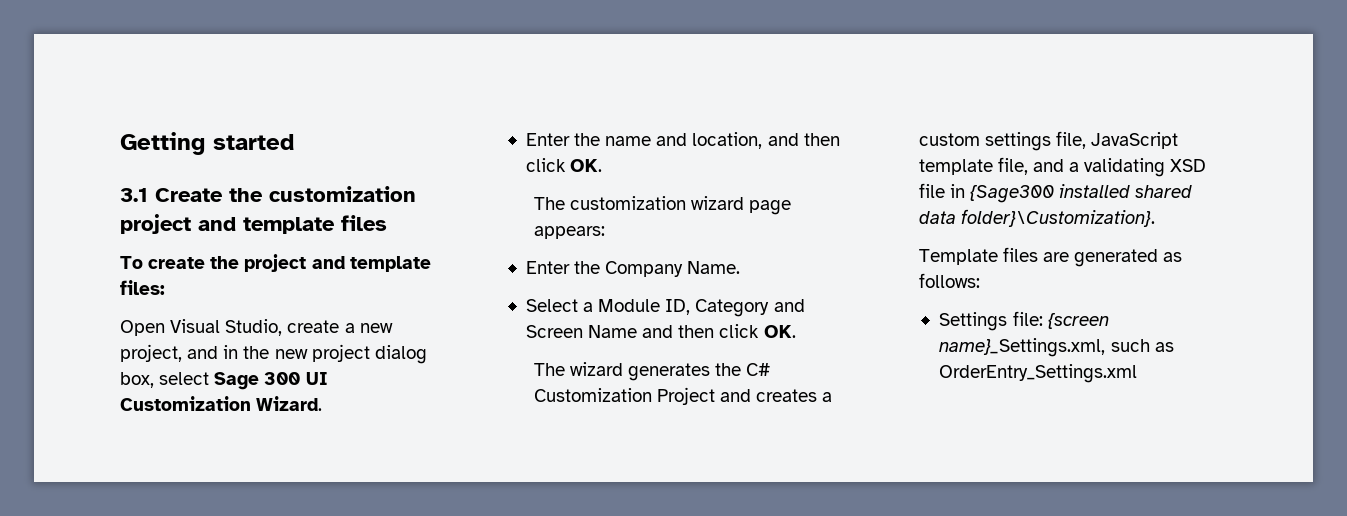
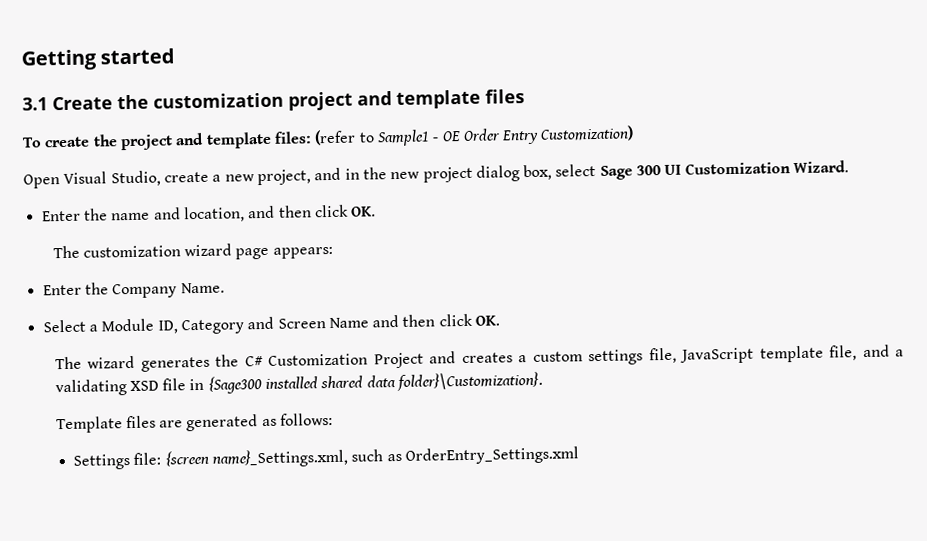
- To create the project and template files:
+ To create the project and template files: (refer to Sample1 - OE Order Entry Customization)

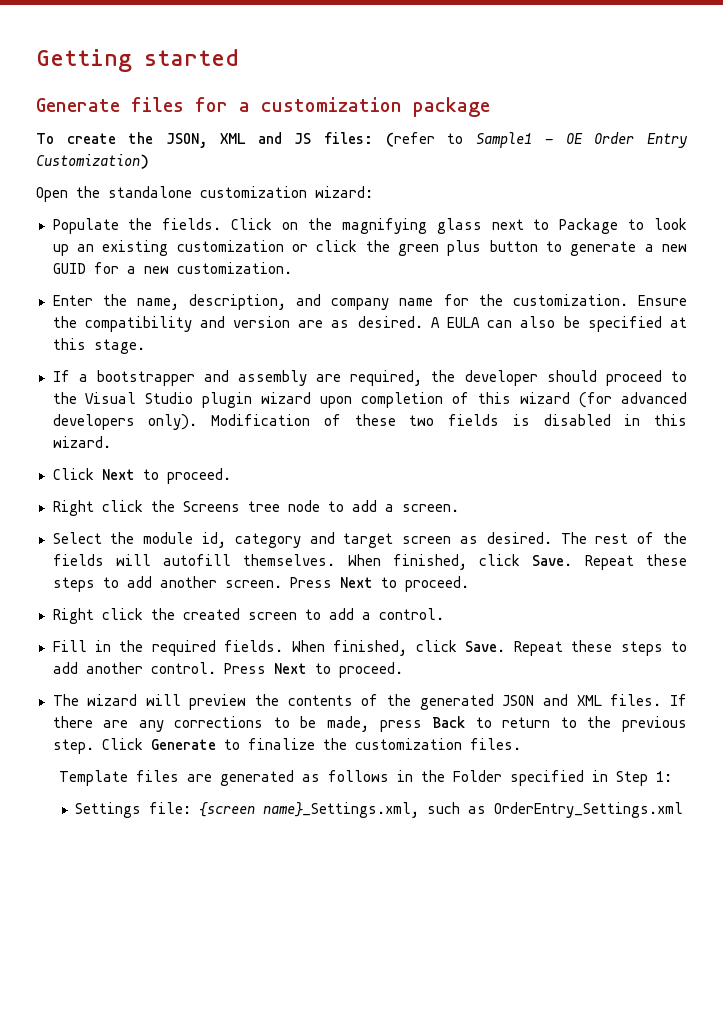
- 3.1 Create the customization project and template files
+ Generate files for a customization package
- To create the project and template files: (refer to Sample1 - OE Order Entry Customization)
+ To create the JSON, XML and JS files: (refer to Sample1 - OE Order Entry Customization)
- Open Visual Studio, create a new project, and in the new project dialog box, select Sage 300 UI Customization Wizard.
- Enter the name and location, and then click OK.
- The customization wizard page appears:
- Enter the Company Name.
- Select a Module ID, Category and Screen Name and then click OK.
- The wizard generates the C# Customization Project and creates a custom settings file, JavaScript template file, and a validating XSD file in {Sage300 installed shared data folder}\Customization}.
+ Open the standalone customization wizard:
+ Populate the fields. Click on the magnifying glass next to Package to look up an existing customization or click the green plus button to generate a new GUID for a new customization.
+ Enter the name, description, and company name for the customization. Ensure the compatibility and version are as desired. A EULA can also be specified at this stage.
+ If a bootstrapper and assembly are required, the developer should proceed to the Visual Studio plugin wizard upon completion of this wizard (for advanced developers only). Modification of these two fields is disabled in this wizard.
+ Click Next to proceed.
+ Right click the Screens tree node to add a screen.
+ Select the module id, category and target screen as desired. The rest of the fields will autofill themselves. When finished, click Save. Repeat these steps to add another screen. Press Next to proceed.
+ Right click the created screen to add a control.
+ Fill in the required fields. When finished, click Save. Repeat these steps to add another control. Press Next to proceed.
+ The wizard will preview the contents of the generated JSON and XML files. If there are any corrections to be made, press Back to return to the previous step. Click Generate to finalize the customization files.
- Template files are generated as follows:
+ Template files are generated as follows in the Folder specified in Step 1:

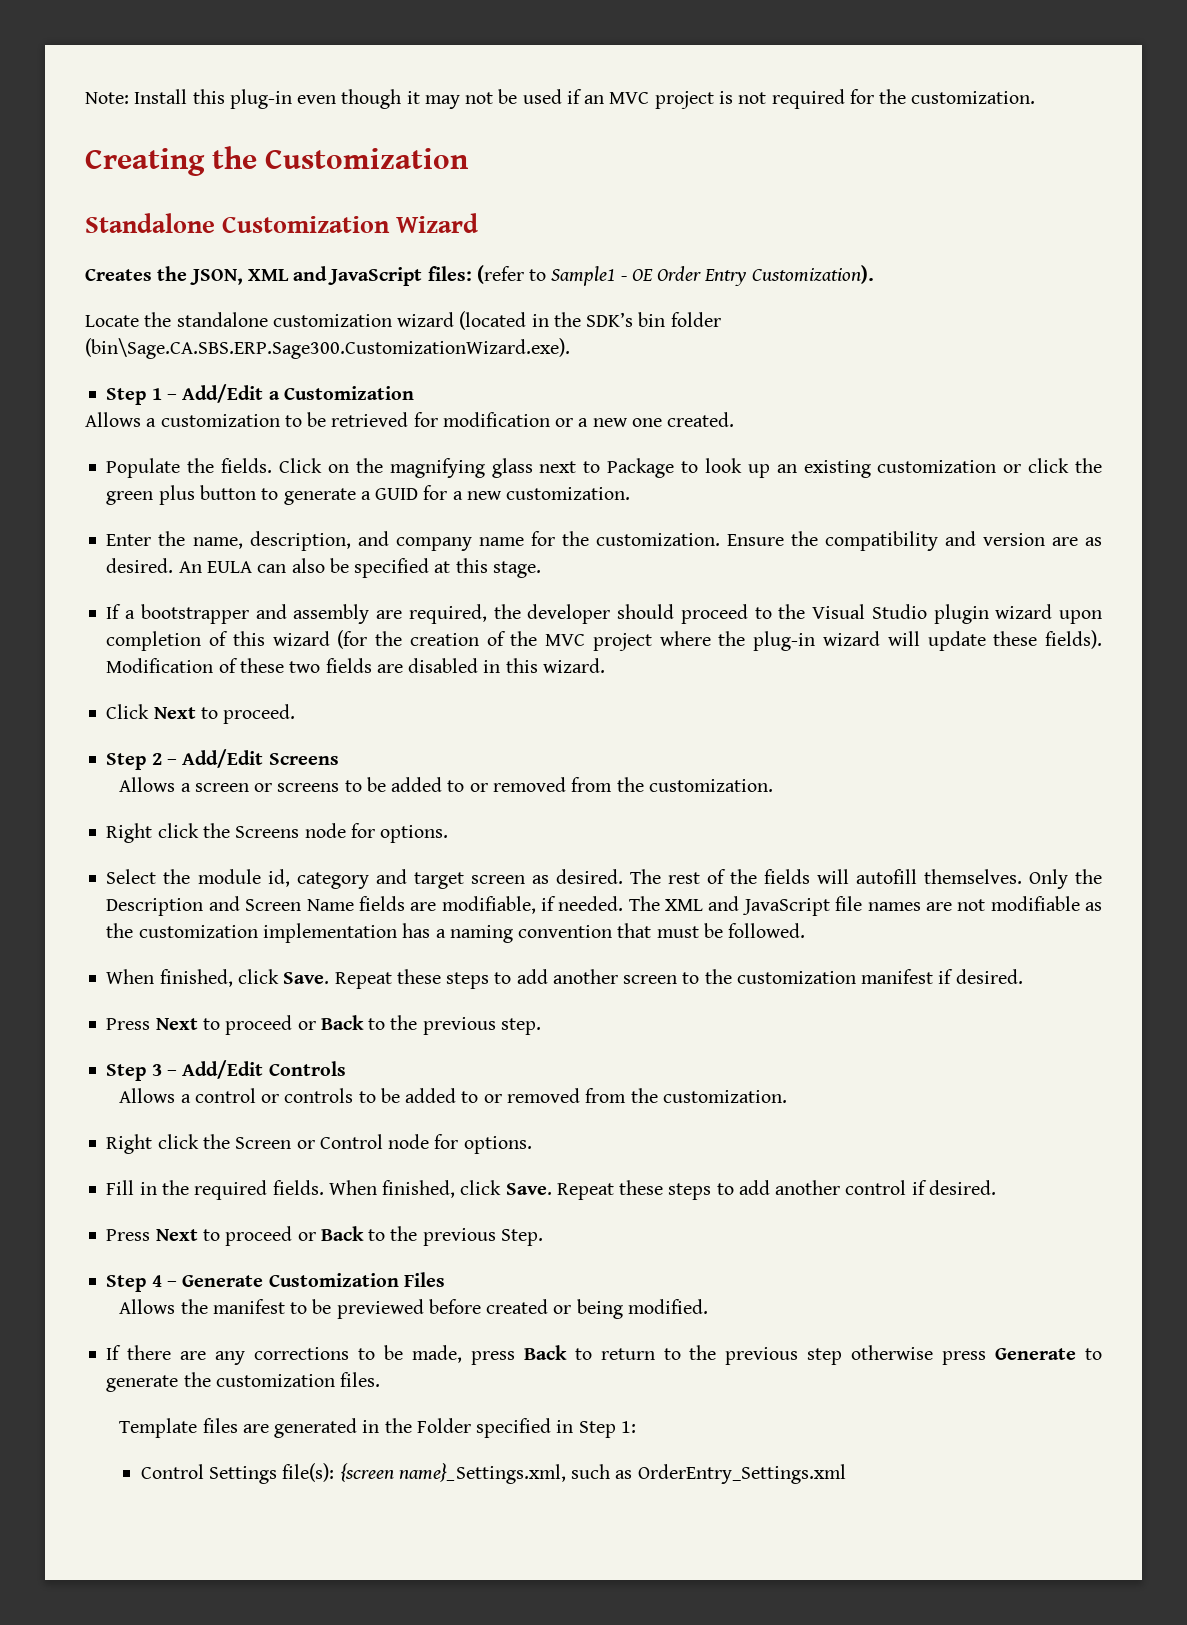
- Getting started
- Generate files for a customization package
- To create the JSON, XML and JS files: (refer to Sample1 - OE Order Entry Customization)
- Open the standalone customization wizard:
+ Note: Install this plug-in even though it may not be used if an MVC project is not required for the customization.
+ Creating the Customization
+ Standalone Customization Wizard
+ Creates the JSON, XML and JavaScript files: (refer to Sample1 - OE Order Entry Customization).
+ Locate the standalone customization wizard (located in the SDK’s bin folder (bin\Sage.CA.SBS.ERP.Sage300.CustomizationWizard.exe).
+ Step 1 – Add/Edit a Customization
+ Allows a customization to be retrieved for modification or a new one created.
- Click on the magnifying glass next to Package to look up an existing customization or click the green plus button to generate a new GUID for a new customization.
+ Click on the magnifying glass next to Package to look up an existing customization or click the green plus button to generate a GUID for a new customization.
- A EULA can also be specified at this stage.
+ An EULA can also be specified at this stage.
- If a bootstrapper and assembly are required, the developer should proceed to the Visual Studio plugin wizard upon completion of this wizard (for advanced developers only).
+ If a bootstrapper and assembly are required, the developer should proceed to the Visual Studio plugin wizard upon completion of this wizard (for the creation of the MVC project where the plug-in wizard will update these fields).
- Modification of these two fields is disabled in this wizard.
+ Modification of these two fields are disabled in this wizard.
- Right click the Screens tree node to add a screen.
+ Step 2 – Add/Edit Screens
+ Allows a screen or screens to be added to or removed from the customization.
+ Right click the Screens node for options.
- The rest of the fields will autofill themselves. When finished, click Save.
+ The rest of the fields will autofill themselves. Only the Description and Screen Name fields are modifiable, if needed. The XML and JavaScript file names are not modifiable as the customization implementation has a naming convention that must be followed.
+ When finished, click Save.
- Repeat these steps to add another screen. Press Next to proceed.
- Right click the created screen to add a control.
+ Repeat these steps to add another screen to the customization manifest if desired.
+ Press Next to proceed or Back to the previous step.
+ Step 3 – Add/Edit Controls
+ Allows a control or controls to be added to or removed from the customization.
+ Right click the Screen or Control node for options.
- Repeat these steps to add another control. Press Next to proceed.
- The wizard will preview the contents of the generated JSON and XML files. If there are any corrections to be made, press Back to return to the previous step. Click Generate to finalize the customization files.
+ Repeat these steps to add another control if desired.
+ Press Next to proceed or Back to the previous Step.
+ Step 4 – Generate Customization Files
+ Allows the manifest to be previewed before created or being modified.
+ If there are any corrections to be made, press Back to return to the previous step otherwise press Generate to generate the customization files.
- Template files are generated as follows in the Folder specified in Step 1:
+ Template files are generated in the Folder specified in Step 1:
- Settings file: {screen name}_Settings.xml, such as OrderEntry_Settings.xml
+ Control Settings file(s): {screen name}_Settings.xml, such as OrderEntry_Settings.xml

